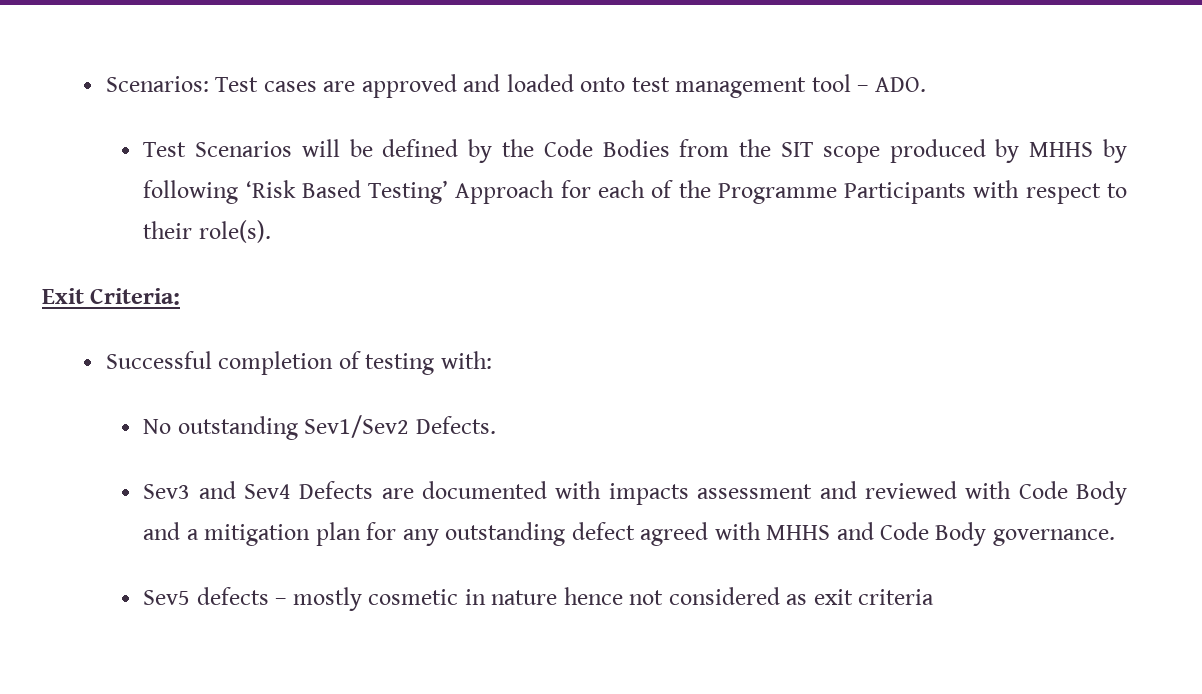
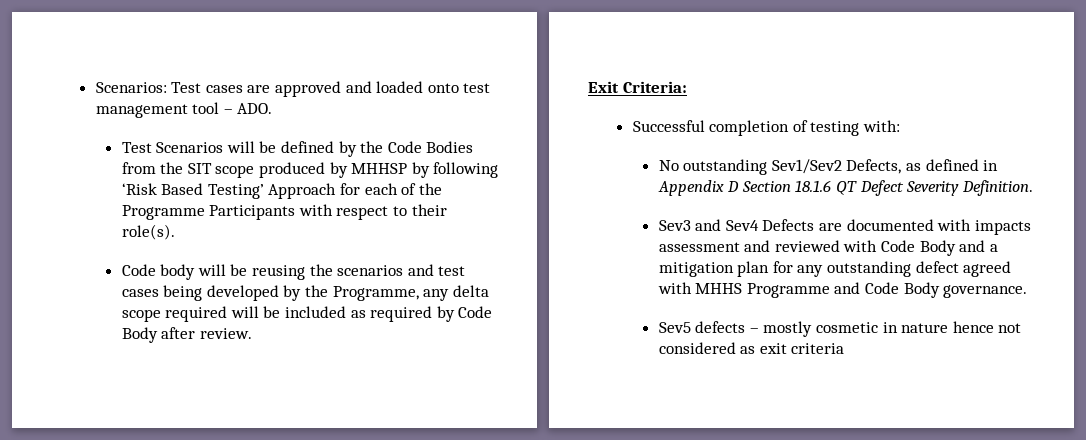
- Test Scenarios will be defined by the Code Bodies from the SIT scope produced by MHHS by following ‘Risk Based Testing’ Approach for each of the Programme Participants with respect to their role(s).
+ Test Scenarios will be defined by the Code Bodies from the SIT scope produced by MHHSP by following ‘Risk Based Testing’ Approach for each of the Programme Participants with respect to their role(s).
+ Code body will be reusing the scenarios and test cases being developed by the Programme, any delta scope required will be included as required by Code Body after review.
- No outstanding Sev1/Sev2 Defects.
+ No outstanding Sev1/Sev2 Defects, as defined in Appendix D Section 18.1.6 QT Defect Severity Definition.
- Sev3 and Sev4 Defects are documented with impacts assessment and reviewed with Code Body and a mitigation plan for any outstanding defect agreed with MHHS and Code Body governance.
+ Sev3 and Sev4 Defects are documented with impacts assessment and reviewed with Code Body and a mitigation plan for any outstanding defect agreed with MHHS Programme and Code Body governance.

